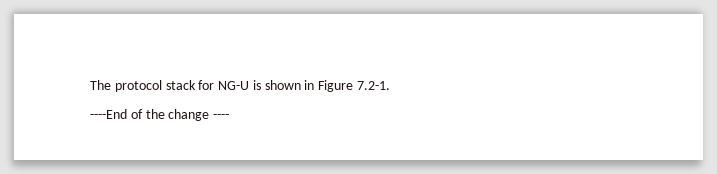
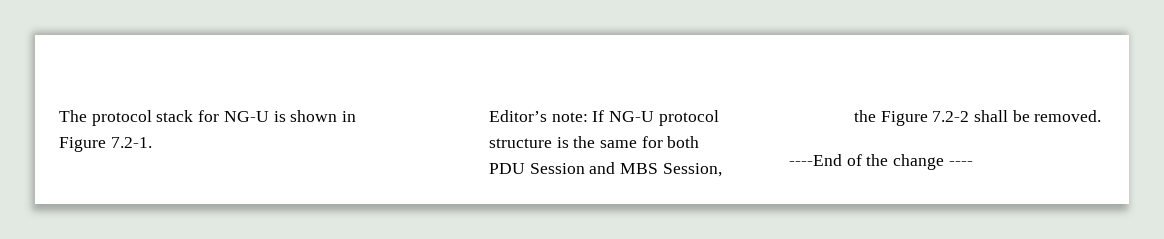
+ Editor’s note: If NG-U protocol structure is the same for both PDU Session and MBS Session, the Figure 7.2-2 shall be removed.

